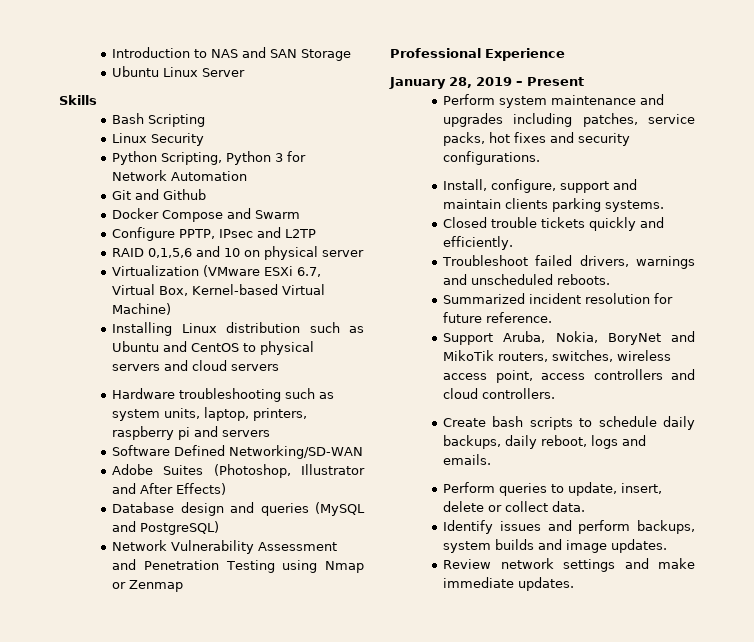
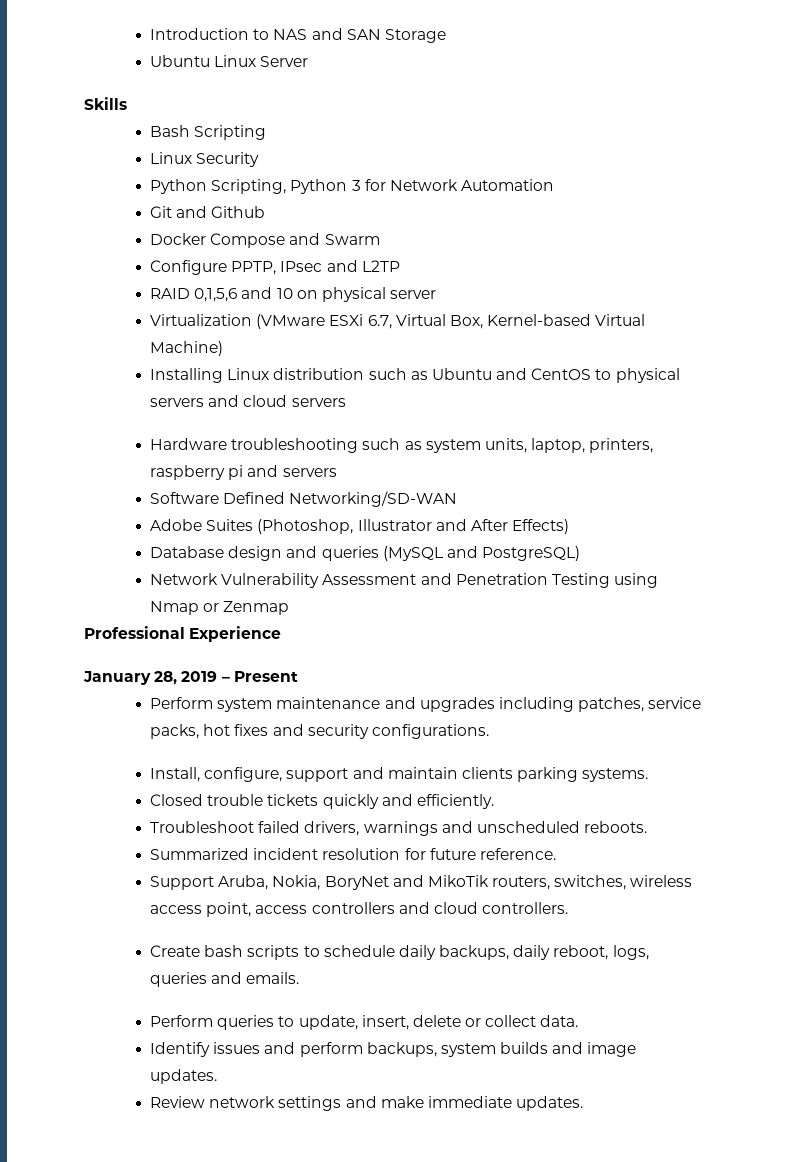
- Create bash scripts to schedule daily backups, daily reboot, logs and emails.
+ Create bash scripts to schedule daily backups, daily reboot, logs, queries and emails.

